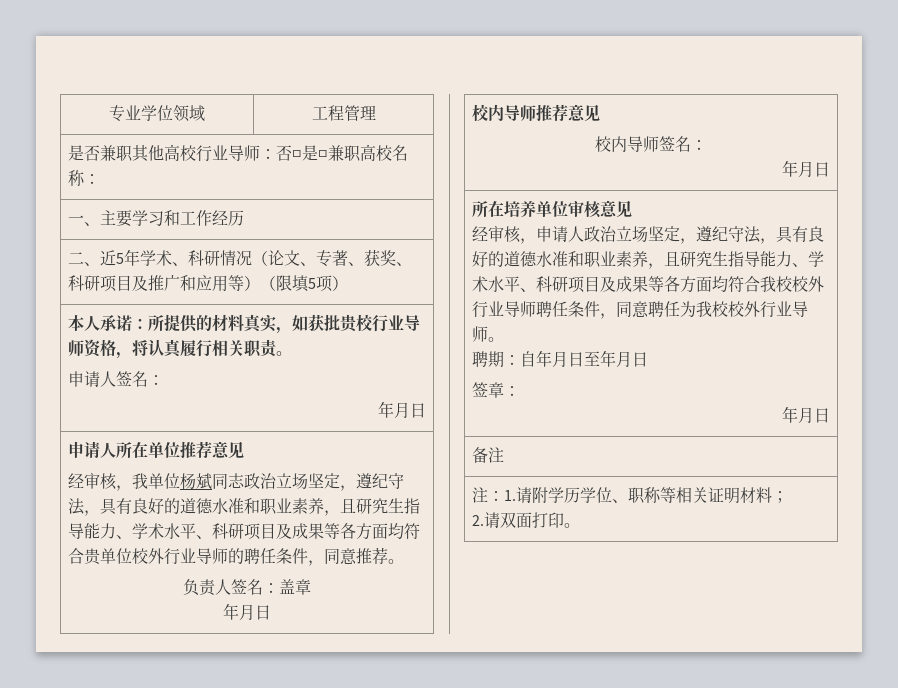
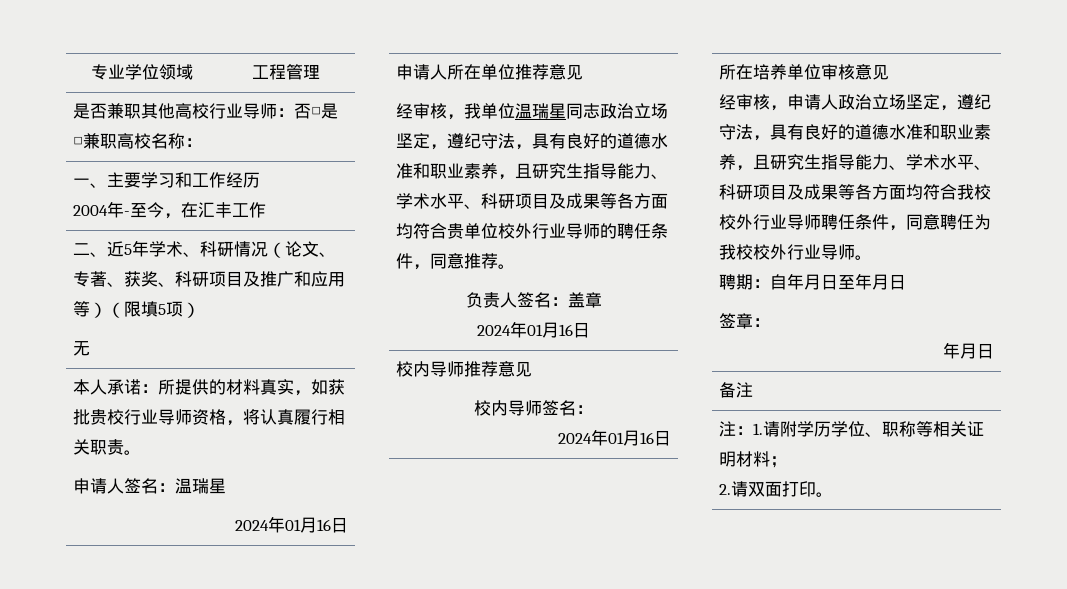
  一、主要学习和工作经历
+ 2004年-至今，在汇丰工作
  二、近5年学术、科研情况（论文、专著、获奖、科研项目及推广和应用等）（限填5项）
+ 无
  本人承诺：所提供的材料真实，如获批贵校行业导师资格，将认真履行相关职责。
- 申请人签名：
- 年月日
+ 申请人签名：温瑞星
+ 2024年01月16日
- 经审核，我单位杨斌同志政治立场坚定，遵纪守法，具有良好的道德水准和职业素养，且研究生指导能力、学术水平、科研项目及成果等各方面均符合贵单位校外行业导师的聘任条件，同意推荐。
+ 经审核，我单位温瑞星同志政治立场坚定，遵纪守法，具有良好的道德水准和职业素养，且研究生指导能力、学术水平、科研项目及成果等各方面均符合贵单位校外行业导师的聘任条件，同意推荐。
  负责人签名：盖章
- 年月日
+ 2024年01月16日
  校内导师推荐意见
  校内导师签名：
- 年月日
+ 2024年01月16日

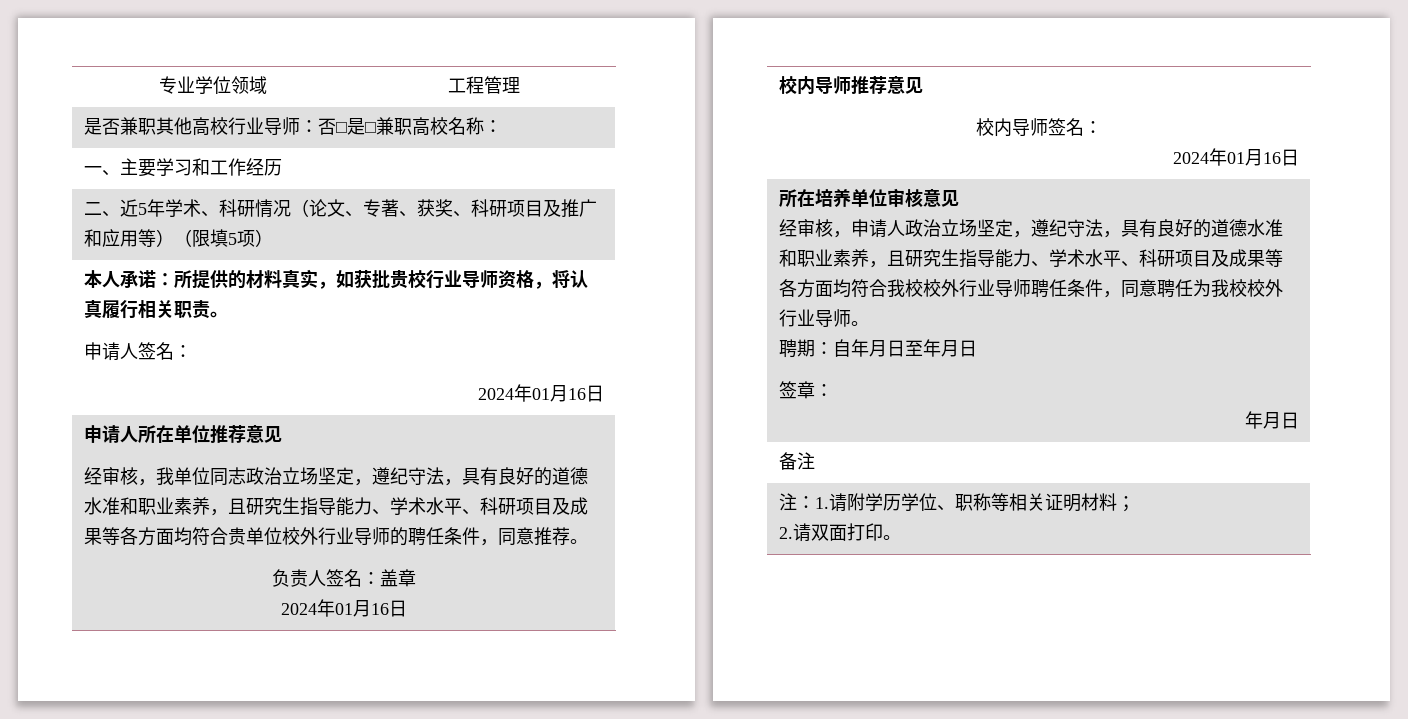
  一、主要学习和工作经历
- 2004年-至今，在汇丰工作
  二、近5年学术、科研情况（论文、专著、获奖、科研项目及推广和应用等）（限填5项）
- 无
  本人承诺：所提供的材料真实，如获批贵校行业导师资格，将认真履行相关职责。
- 申请人签名：温瑞星
+ 申请人签名：
- 经审核，我单位温瑞星同志政治立场坚定，遵纪守法，具有良好的道德水准和职业素养，且研究生指导能力、学术水平、科研项目及成果等各方面均符合贵单位校外行业导师的聘任条件，同意推荐。
+ 经审核，我单位同志政治立场坚定，遵纪守法，具有良好的道德水准和职业素养，且研究生指导能力、学术水平、科研项目及成果等各方面均符合贵单位校外行业导师的聘任条件，同意推荐。

